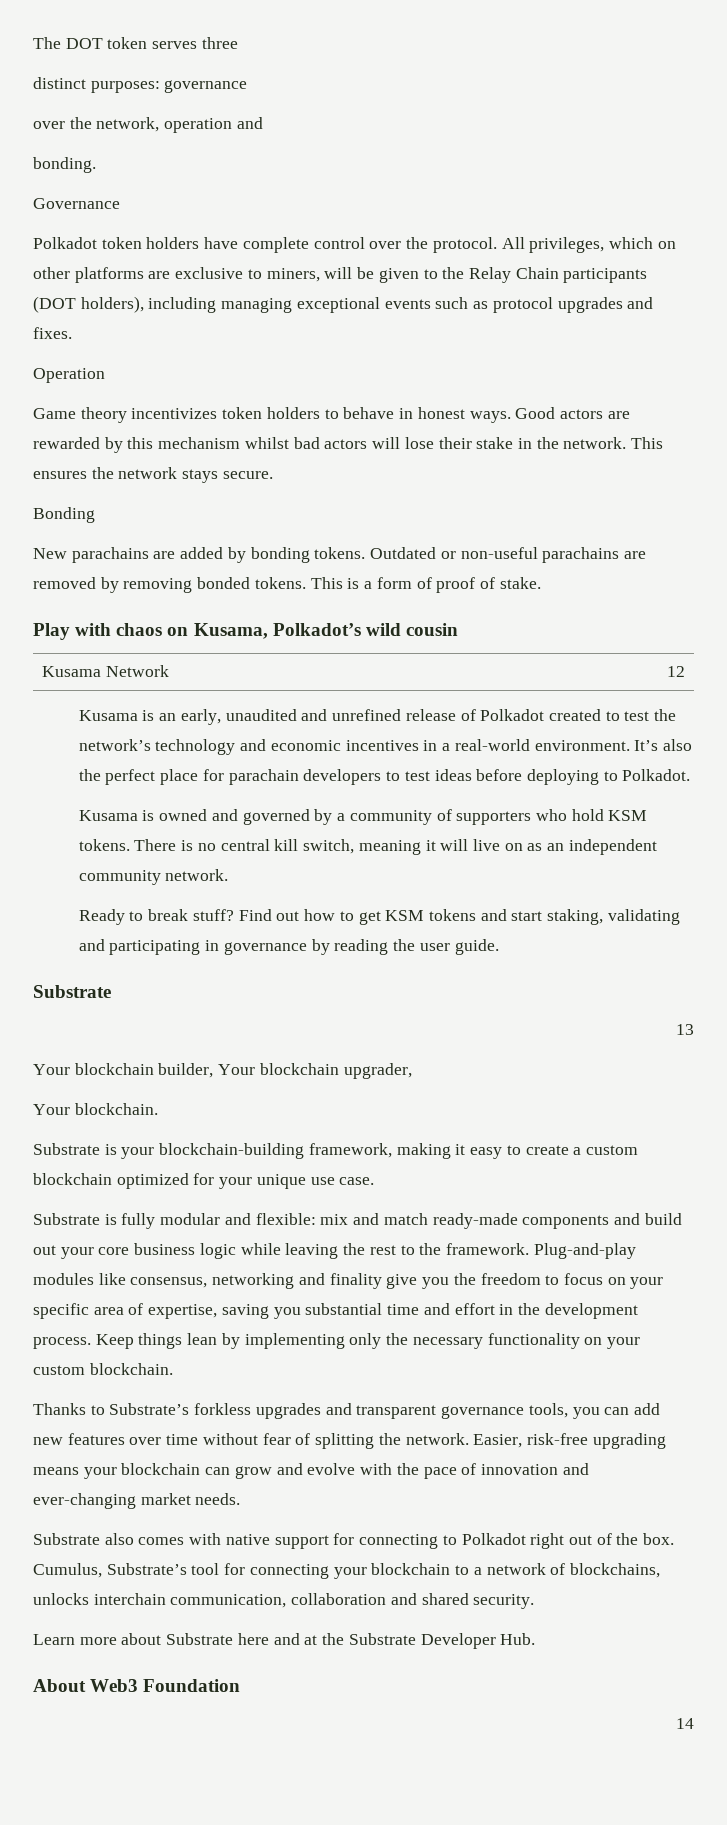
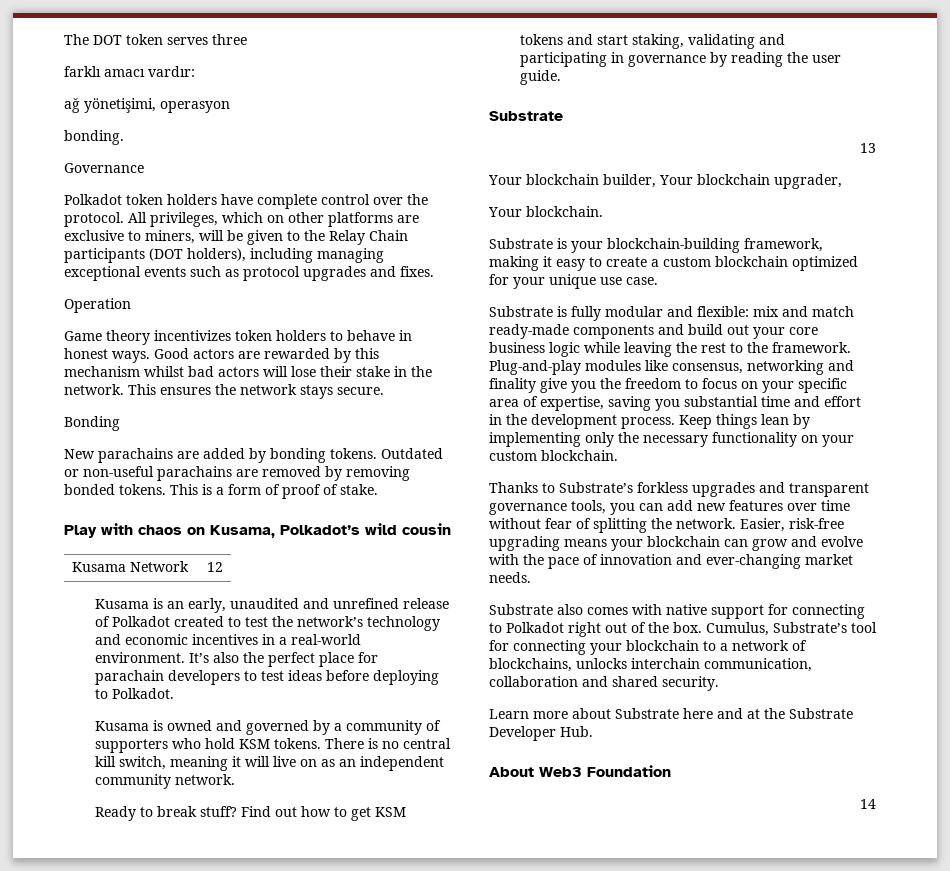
- distinct purposes: governance
- over the network, operation and
+ farklı amacı vardır:
+ ağ yönetişimi, operasyon

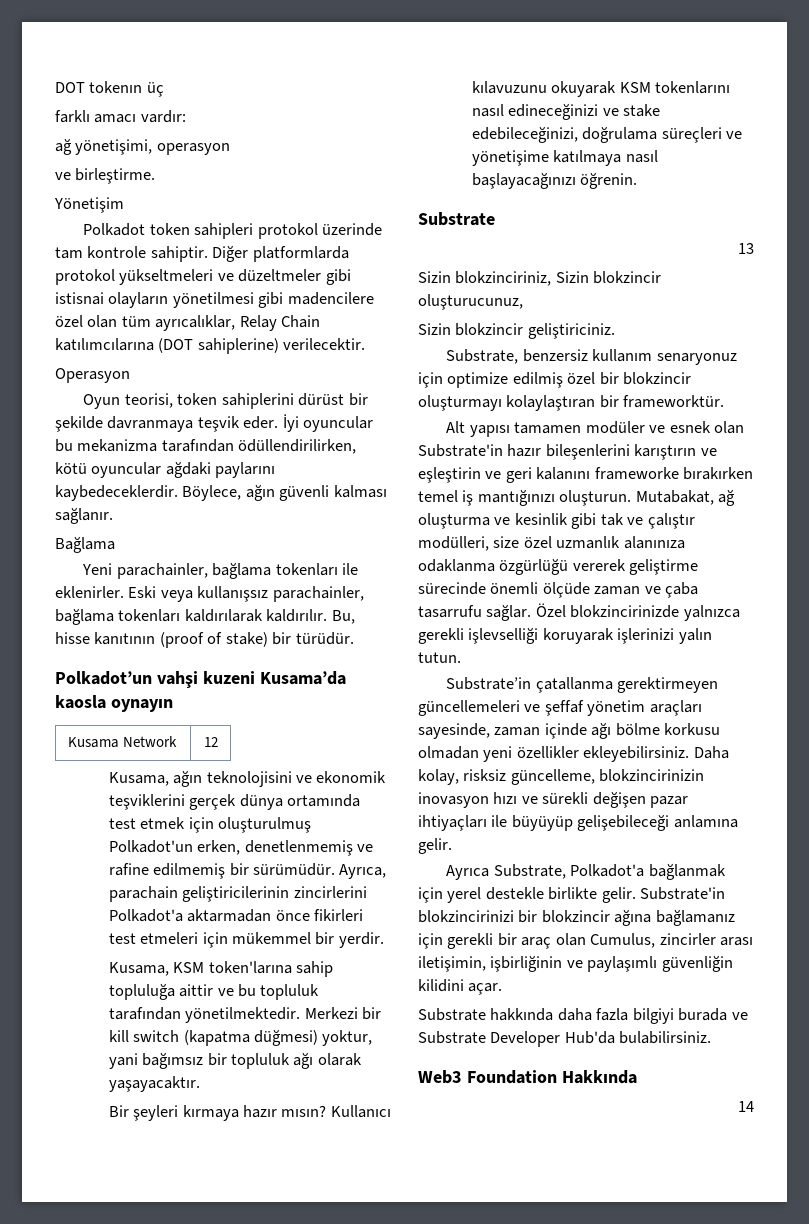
- The DOT token serves three
+ DOT tokenın üç
- bonding.
- Governance
+ ve birleştirme.
+ Yönetişim
- Polkadot token holders have complete control over the protocol. All privileges, which on other platforms are exclusive to miners, will be given to the Relay Chain participants (DOT holders), including managing exceptional events such as protocol upgrades and fixes.
- Operation
- Game theory incentivizes token holders to behave in honest ways. Good actors are rewarded by this mechanism whilst bad actors will lose their stake in the network. This ensures the network stays secure.
- Bonding
- New parachains are added by bonding tokens. Outdated or non-useful parachains are removed by removing bonded tokens. This is a form of proof of stake.
- Play with chaos on Kusama, Polkadot’s wild cousin
+ Polkadot token sahipleri protokol üzerinde tam kontrole sahiptir. Diğer platformlarda protokol yükseltmeleri ve düzeltmeler gibi istisnai olayların yönetilmesi gibi madencilere özel olan tüm ayrıcalıklar, Relay Chain katılımcılarına (DOT sahiplerine) verilecektir.
+ Operasyon
+ Oyun teorisi, token sahiplerini dürüst bir şekilde davranmaya teşvik eder. İyi oyuncular bu mekanizma tarafından ödüllendirilirken, kötü oyuncular ağdaki paylarını kaybedeceklerdir. Böylece, ağın güvenli kalması sağlanır.
+ Bağlama
+ Yeni parachainler, bağlama tokenları ile eklenirler. Eski veya kullanışsız parachainler, bağlama tokenları kaldırılarak kaldırılır. Bu, hisse kanıtının (proof of stake) bir türüdür.
+ Polkadot’un vahşi kuzeni Kusama’da kaosla oynayın
  Kusama Network | 12
- Kusama is an early, unaudited and unrefined release of Polkadot created to test the network’s technology and economic incentives in a real-world environment. It’s also the perfect place for parachain developers to test ideas before deploying to Polkadot.
- Kusama is owned and governed by a community of supporters who hold KSM tokens. There is no central kill switch, meaning it will live on as an independent community network.
- Ready to break stuff? Find out how to get KSM tokens and start staking, validating and participating in governance by reading the user guide.
+ Kusama, ağın teknolojisini ve ekonomik teşviklerini gerçek dünya ortamında test etmek için oluşturulmuş Polkadot'un erken, denetlenmemiş ve rafine edilmemiş bir sürümüdür. Ayrıca, parachain geliştiricilerinin zincirlerini Polkadot'a aktarmadan önce fikirleri test etmeleri için mükemmel bir yerdir.
+ Kusama, KSM token'larına sahip topluluğa aittir ve bu topluluk tarafından yönetilmektedir. Merkezi bir kill switch (kapatma düğmesi) yoktur, yani bağımsız bir topluluk ağı olarak yaşayacaktır.
+ Bir şeyleri kırmaya hazır mısın? Kullanıcı kılavuzunu okuyarak KSM tokenlarını nasıl edineceğinizi ve stake edebileceğinizi, doğrulama süreçleri ve yönetişime katılmaya nasıl başlayacağınızı öğrenin.
  Substrate
  13
- Your blockchain builder, Your blockchain upgrader,
- Your blockchain.
- Substrate is your blockchain-building framework, making it easy to create a custom blockchain optimized for your unique use case.
- Substrate is fully modular and flexible: mix and match ready-made components and build out your core business logic while leaving the rest to the framework. Plug-and-play modules like consensus, networking and finality give you the freedom to focus on your specific area of expertise, saving you substantial time and effort in the development process. Keep things lean by implementing only the necessary functionality on your custom blockchain.
- Thanks to Substrate’s forkless upgrades and transparent governance tools, you can add new features over time without fear of splitting the network. Easier, risk-free upgrading means your blockchain can grow and evolve with the pace of innovation and ever-changing market needs.
- Substrate also comes with native support for connecting to Polkadot right out of the box. Cumulus, Substrate’s tool for connecting your blockchain to a network of blockchains, unlocks interchain communication, collaboration and shared security.
- Learn more about Substrate here and at the Substrate Developer Hub.
- About Web3 Foundation
+ Sizin blokzinciriniz, Sizin blokzincir oluşturucunuz,
+ Sizin blokzincir geliştiriciniz.
+ Substrate, benzersiz kullanım senaryonuz için optimize edilmiş özel bir blokzincir oluşturmayı kolaylaştıran bir frameworktür.
+ Alt yapısı tamamen modüler ve esnek olan Substrate'in hazır bileşenlerini karıştırın ve eşleştirin ve geri kalanını frameworke bırakırken temel iş mantığınızı oluşturun. Mutabakat, ağ oluşturma ve kesinlik gibi tak ve çalıştır modülleri, size özel uzmanlık alanınıza odaklanma özgürlüğü vererek geliştirme sürecinde önemli ölçüde zaman ve çaba tasarrufu sağlar. Özel blokzincirinizde yalnızca gerekli işlevselliği koruyarak işlerinizi yalın tutun.
+ Substrate’in çatallanma gerektirmeyen güncellemeleri ve şeffaf yönetim araçları sayesinde, zaman içinde ağı bölme korkusu olmadan yeni özellikler ekleyebilirsiniz. Daha kolay, risksiz güncelleme, blokzincirinizin inovasyon hızı ve sürekli değişen pazar ihtiyaçları ile büyüyüp gelişebileceği anlamına gelir.
+ Ayrıca Substrate, Polkadot'a bağlanmak için yerel destekle birlikte gelir. Substrate'in blokzincirinizi bir blokzincir ağına bağlamanız için gerekli bir araç olan Cumulus, zincirler arası iletişimin, işbirliğinin ve paylaşımlı güvenliğin kilidini açar.
+ Substrate hakkında daha fazla bilgiyi burada ve Substrate Developer Hub'da bulabilirsiniz.
+ Web3 Foundation Hakkında

